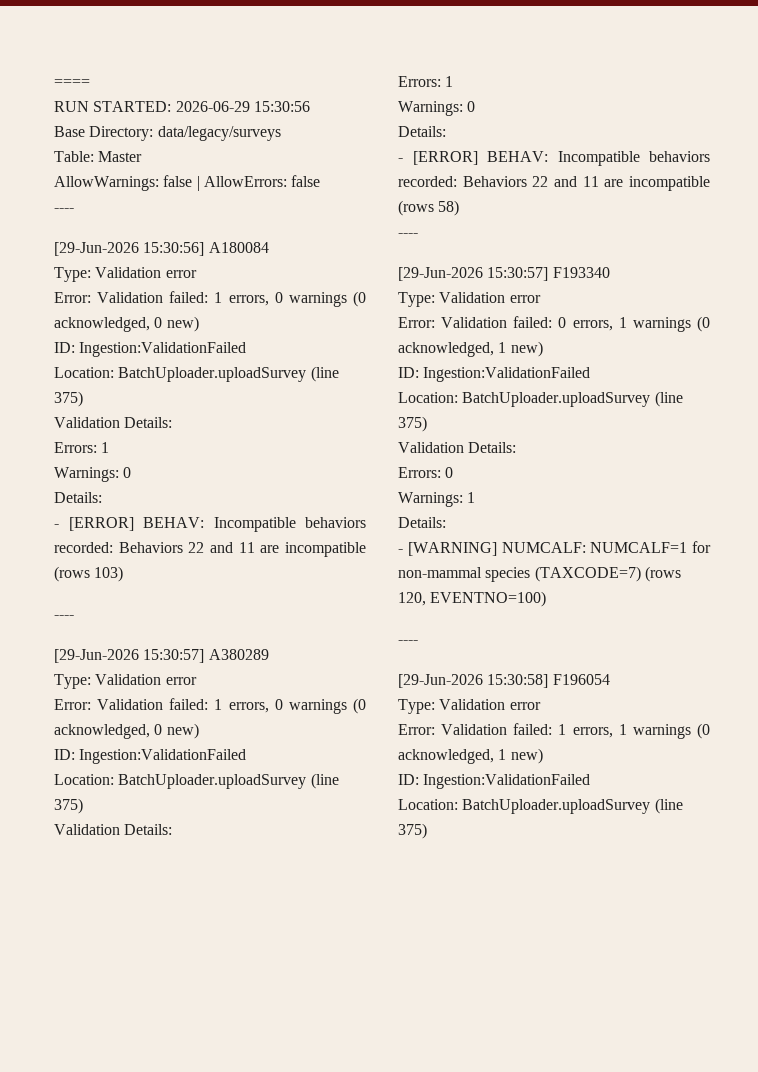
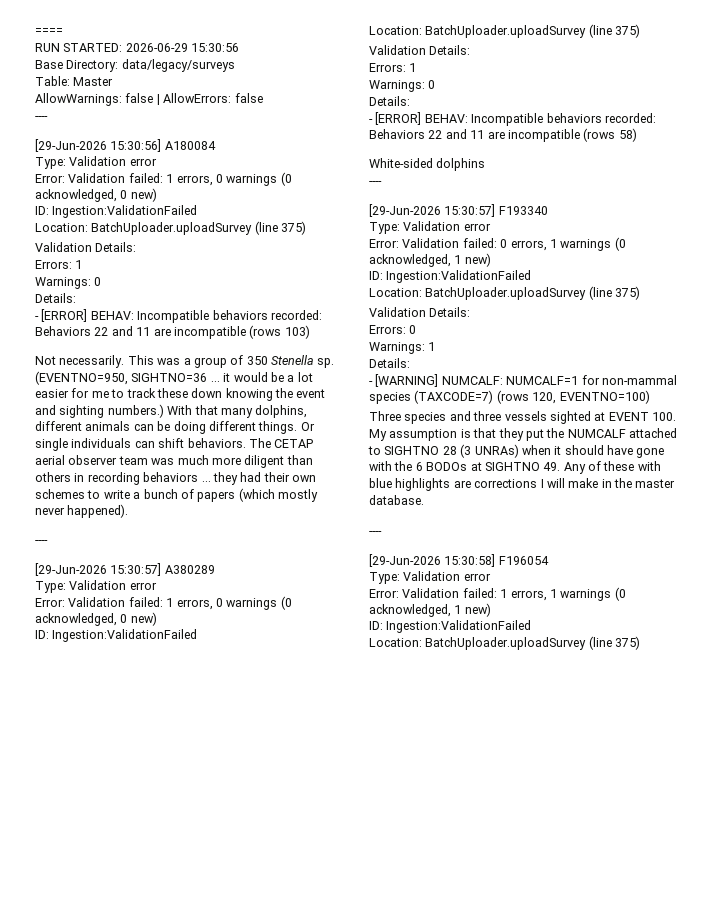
+ Not necessarily. This was a group of 350 Stenella sp. (EVENTNO=950, SIGHTNO=36 ... it would be a lot easier for me to track these down knowing the event and sighting numbers.) With that many dolphins, different animals can be doing different things. Or single individuals can shift behaviors. The CETAP aerial observer team was much more diligent than others in recording behaviors ... they had their own schemes to write a bunch of papers (which mostly never happened).
+ White-sided dolphins
+ Three species and three vessels sighted at EVENT 100. My assumption is that they put the NUMCALF attached to SIGHTNO 28 (3 UNRAs) when it should have gone with the 6 BODOs at SIGHTNO 49. Any of these with blue highlights are corrections I will make in the master database.

